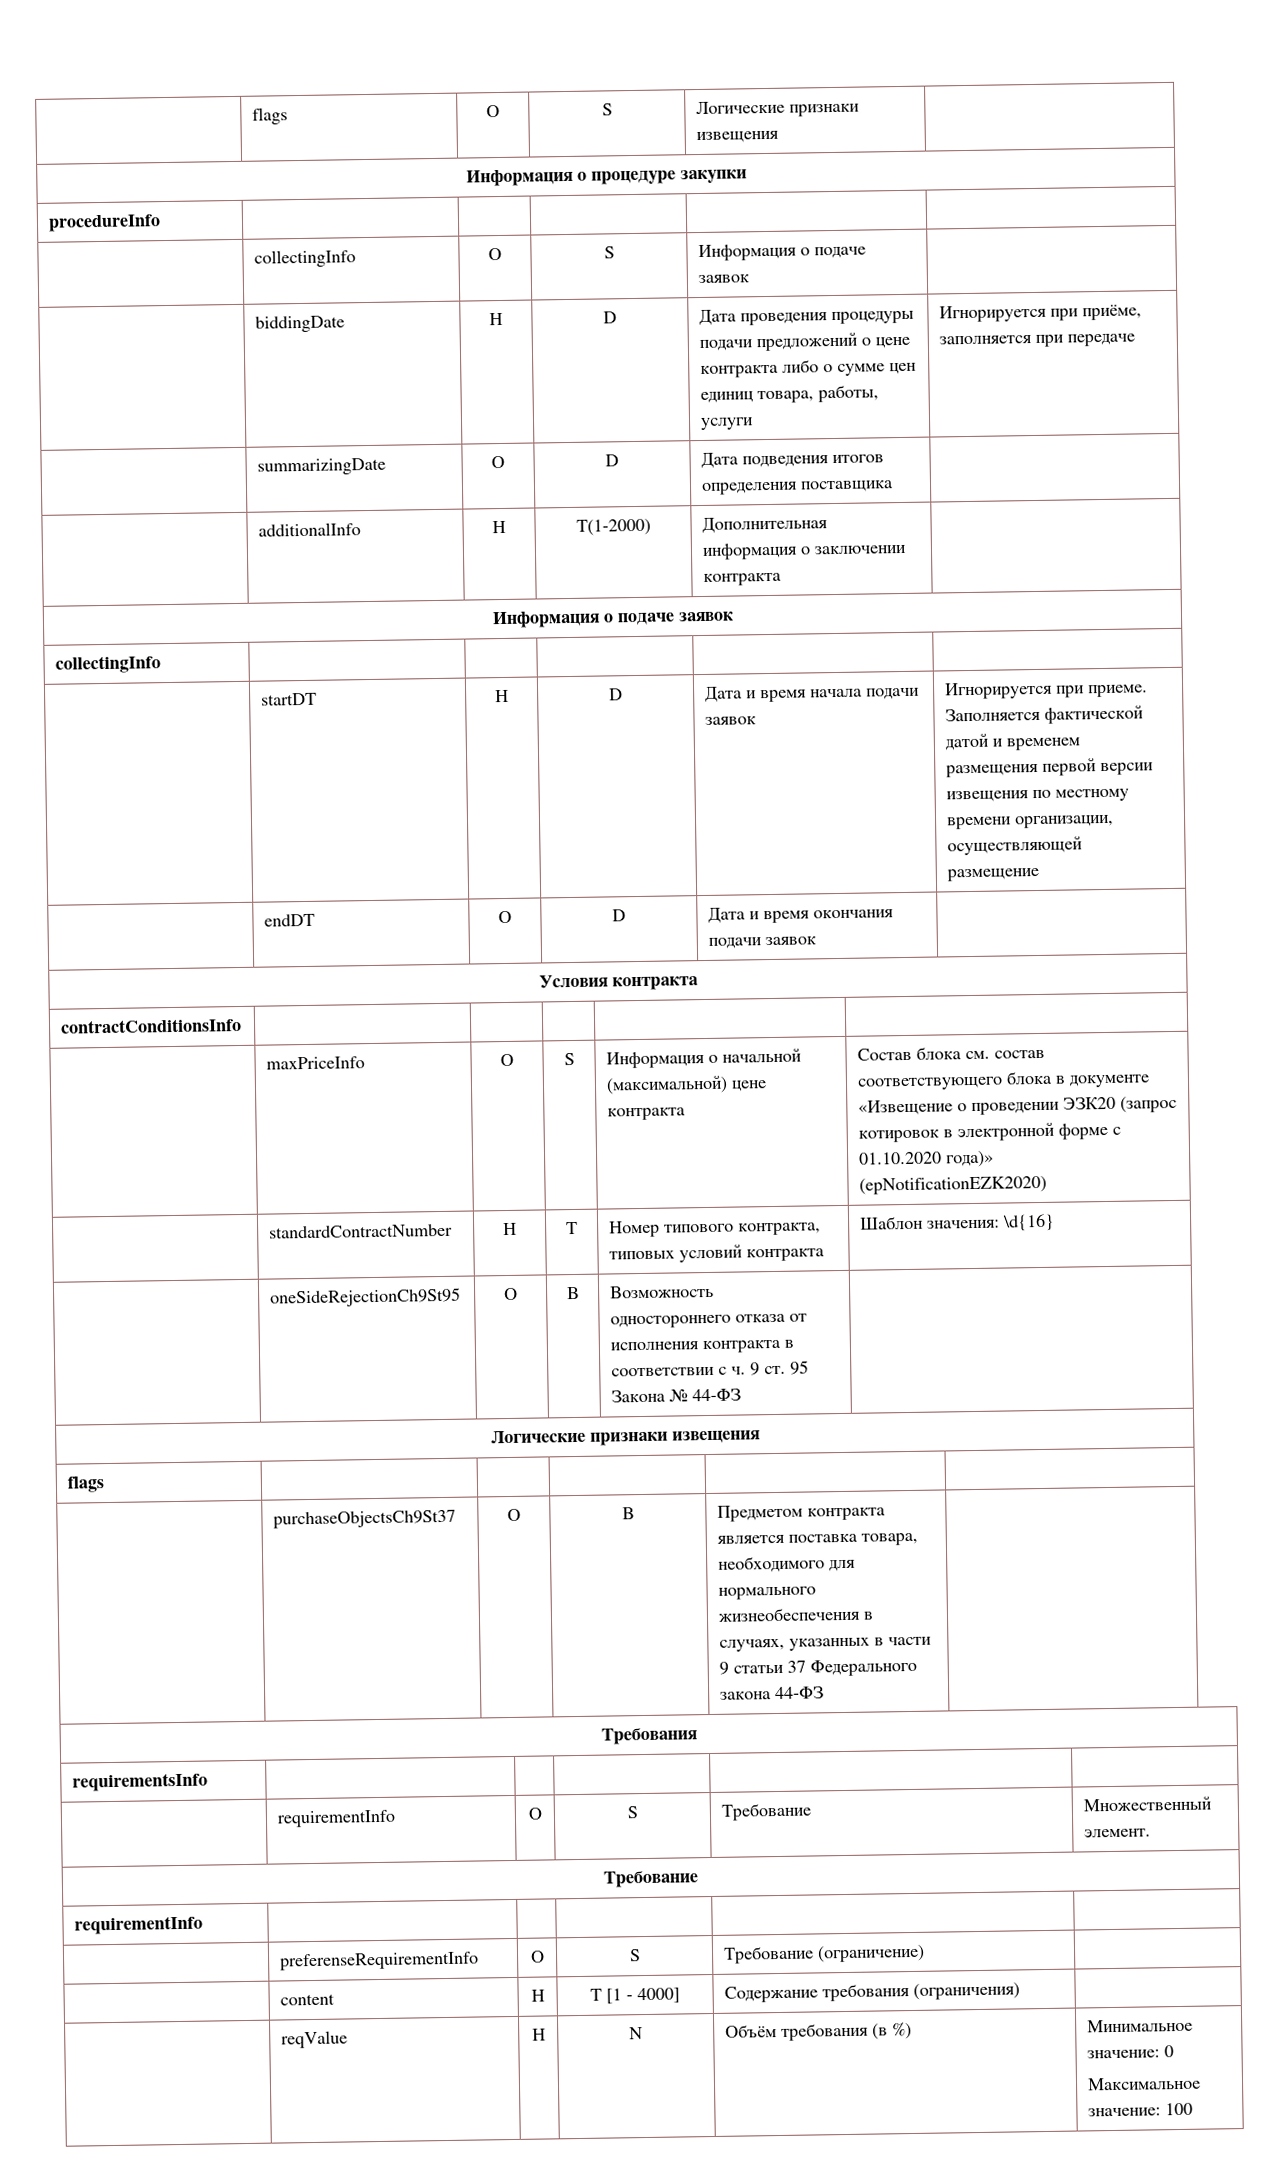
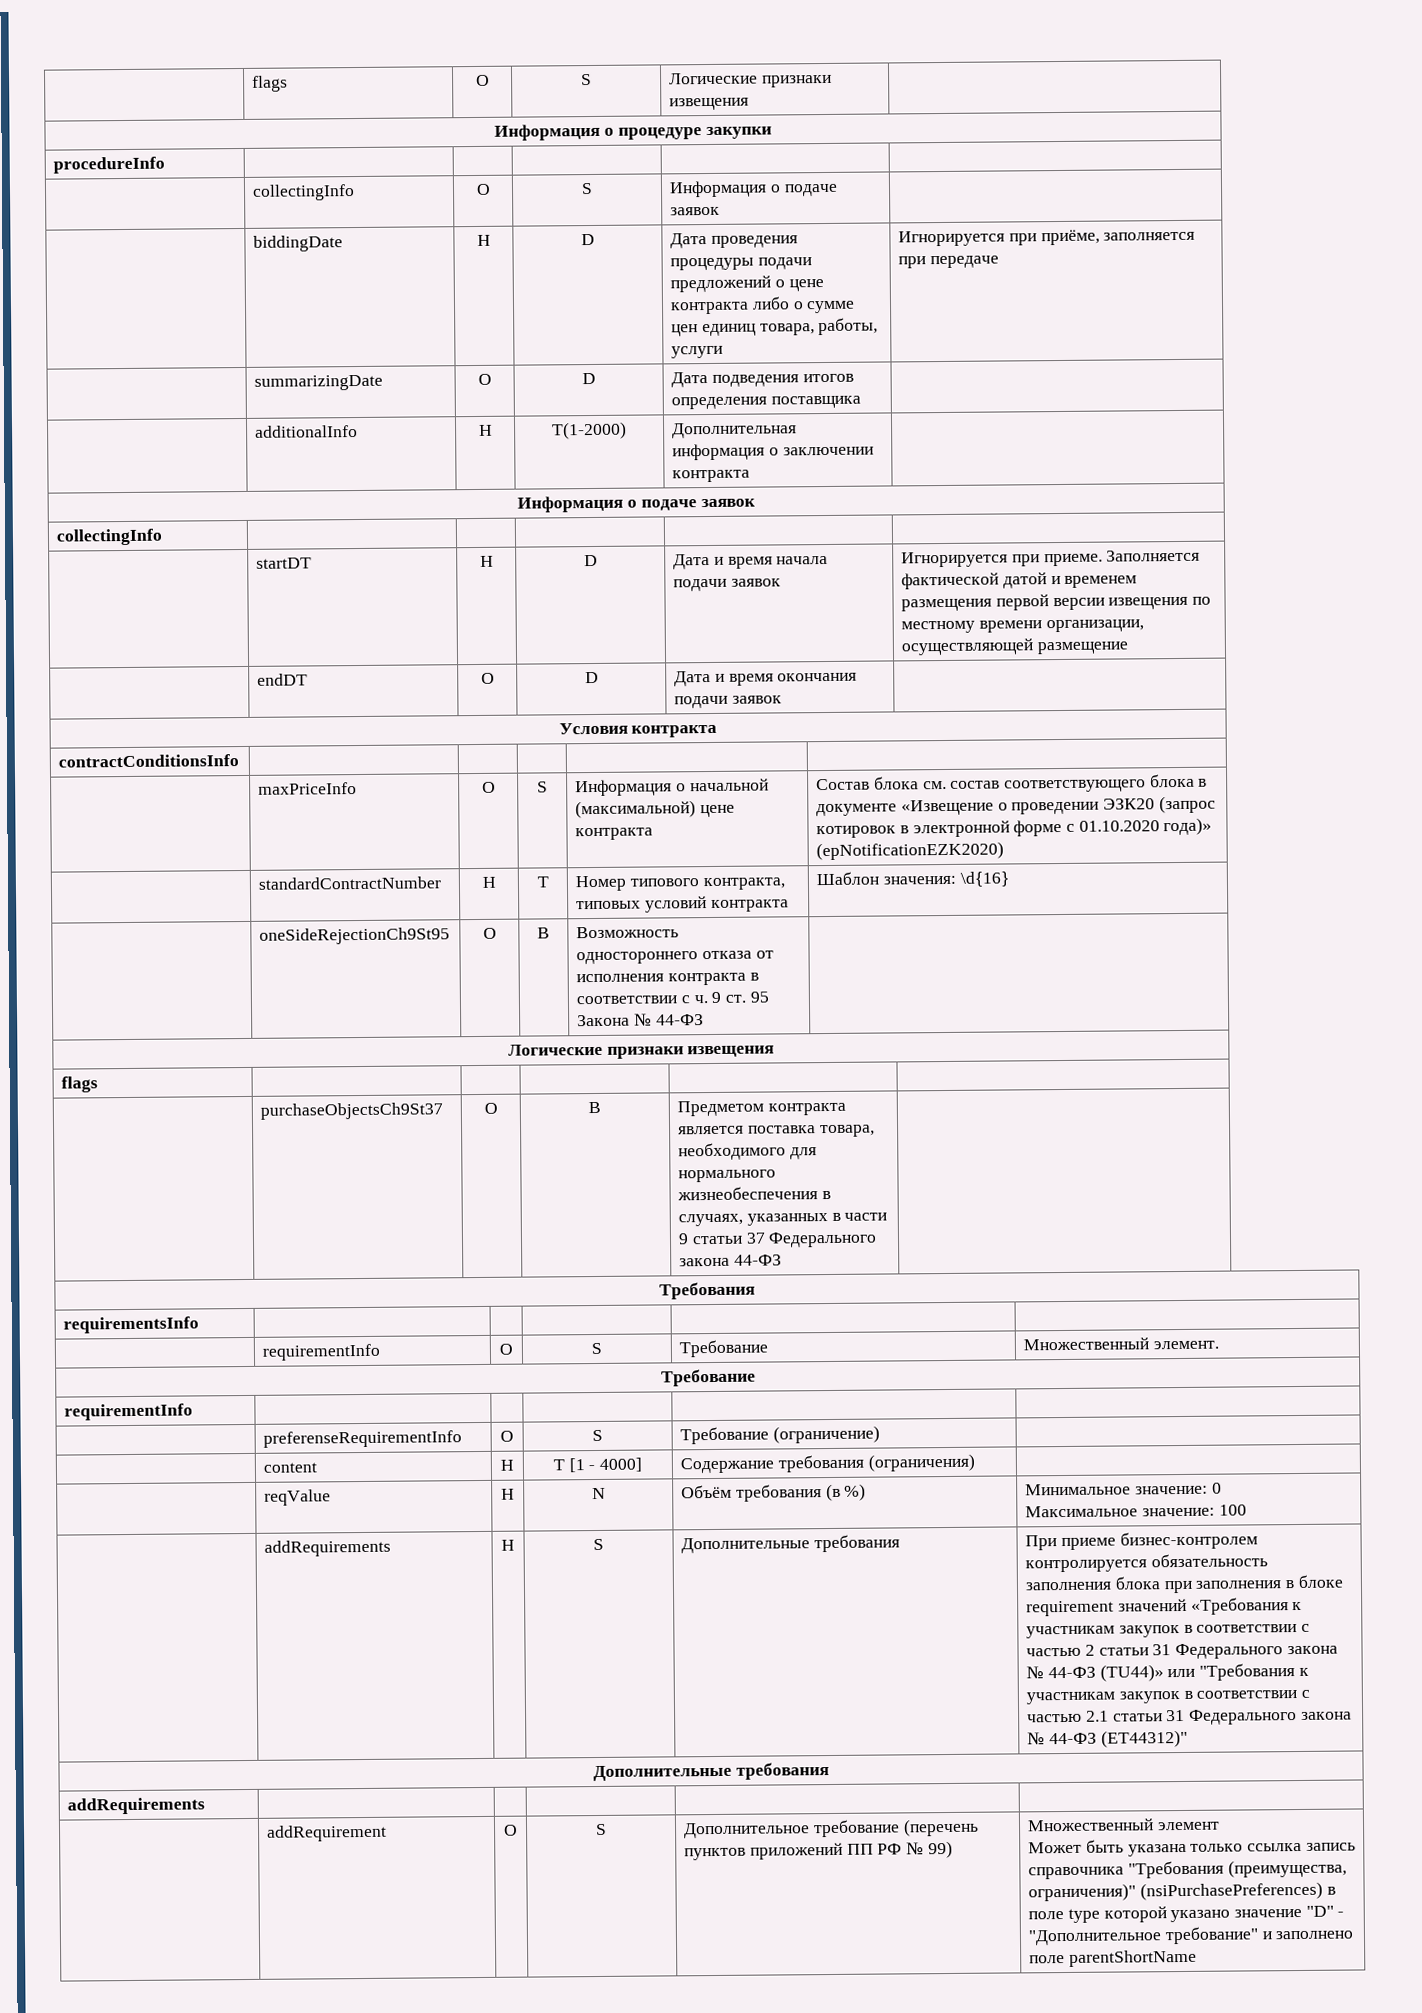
+ addRequirements | Н | S | Дополнительные требования | При приеме бизнес-контролем контролируется обязательность заполнения блока при заполнения в блоке requirement значений «Требования к участникам закупок в соответствии с частью 2 статьи 31 Федерального закона № 44-ФЗ (TU44)» или "Требования к участникам закупок в соответствии с частью 2.1 статьи 31 Федерального закона № 44-ФЗ (ET44312)"
+ Дополнительные требования
+ addRequirements | | | | |
+ | addRequirement | О | S | Дополнительное требование (перечень пунктов приложений ПП РФ № 99) | Множественный элемент
+ Может быть указана только ссылка запись справочника "Требования (преимущества, ограничения)" (nsiPurchasePreferences) в поле type которой указано значение "D" - "Дополнительное требование" и заполнено поле parentShortName

